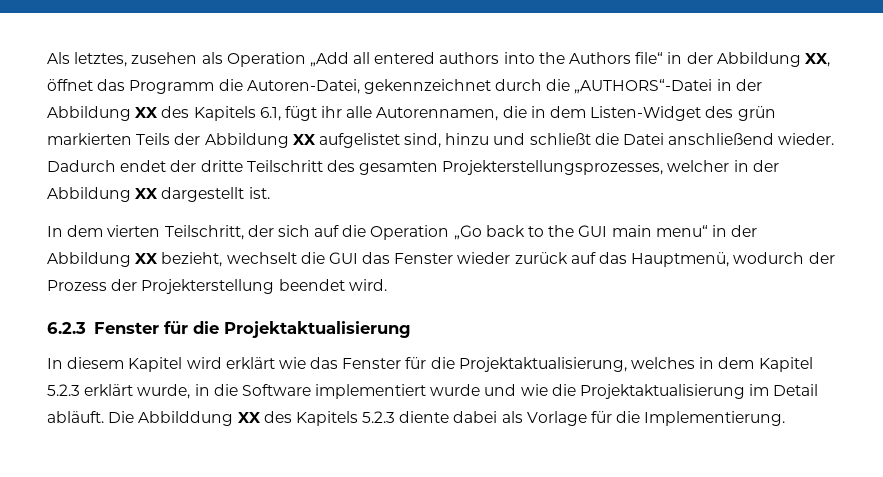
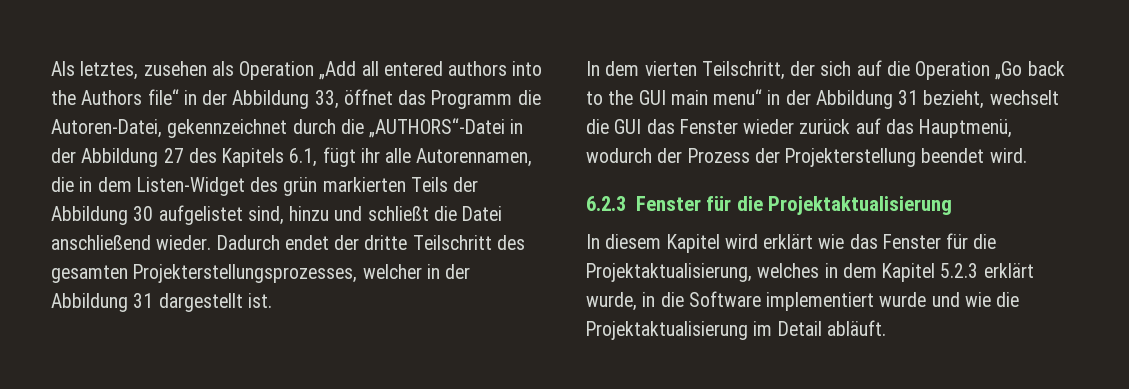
- Als letztes, zusehen als Operation „Add all entered authors into the Authors file“ in der Abbildung XX, öffnet das Programm die Autoren-Datei, gekennzeichnet durch die „AUTHORS“-Datei in der Abbildung XX des Kapitels 6.1, fügt ihr alle Autorennamen, die in dem Listen-Widget des grün markierten Teils der Abbildung XX aufgelistet sind, hinzu und schließt die Datei anschließend wieder.
+ Als letztes, zusehen als Operation „Add all entered authors into the Authors file“ in der Abbildung 33, öffnet das Programm die Autoren-Datei, gekennzeichnet durch die „AUTHORS“-Datei in der Abbildung 27 des Kapitels 6.1, fügt ihr alle Autorennamen, die in dem Listen-Widget des grün markierten Teils der Abbildung 30 aufgelistet sind, hinzu und schließt die Datei anschließend wieder.
- Dadurch endet der dritte Teilschritt des gesamten Projekterstellungsprozesses, welcher in der Abbildung XX dargestellt ist.
+ Dadurch endet der dritte Teilschritt des gesamten Projekterstellungsprozesses, welcher in der Abbildung 31 dargestellt ist.
- In dem vierten Teilschritt, der sich auf die Operation „Go back to the GUI main menu“ in der Abbildung XX bezieht, wechselt die GUI das Fenster wieder zurück auf das Hauptmenü, wodurch der Prozess der Projekterstellung beendet wird.
+ In dem vierten Teilschritt, der sich auf die Operation „Go back to the GUI main menu“ in der Abbildung 31 bezieht, wechselt die GUI das Fenster wieder zurück auf das Hauptmenü, wodurch der Prozess der Projekterstellung beendet wird.
- Die Abbilddung XX des Kapitels 5.2.3 diente dabei als Vorlage für die Implementierung.

